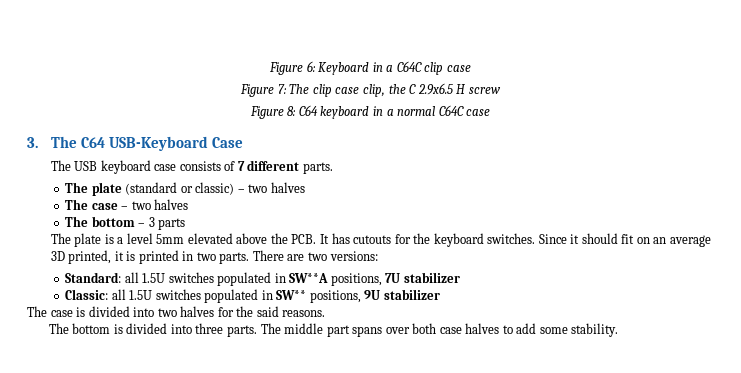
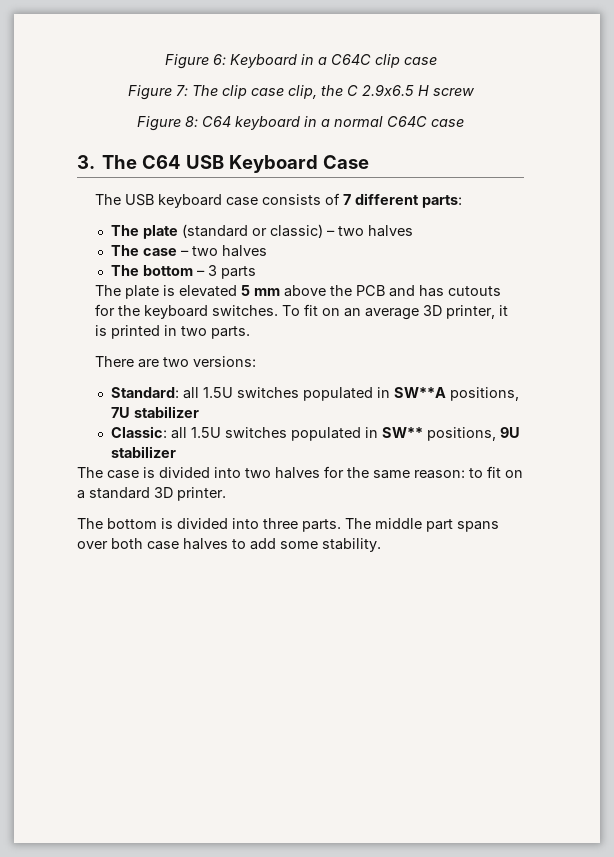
- 3. The C64 USB-Keyboard Case
+ 3. The C64 USB Keyboard Case
- The USB keyboard case consists of 7 different parts.
+ The USB keyboard case consists of 7 different parts:
- The plate is a level 5mm elevated above the PCB. It has cutouts for the keyboard switches.
+ The plate is elevated 5 mm above the PCB and has cutouts for the keyboard switches.
- Since it should fit on an average 3D printed, it is printed in two parts. There are two versions:
+ To fit on an average 3D printer, it is printed in two parts.
+ There are two versions:
- The case is divided into two halves for the said reasons.
+ The case is divided into two halves for the same reason: to fit on a standard 3D printer.

